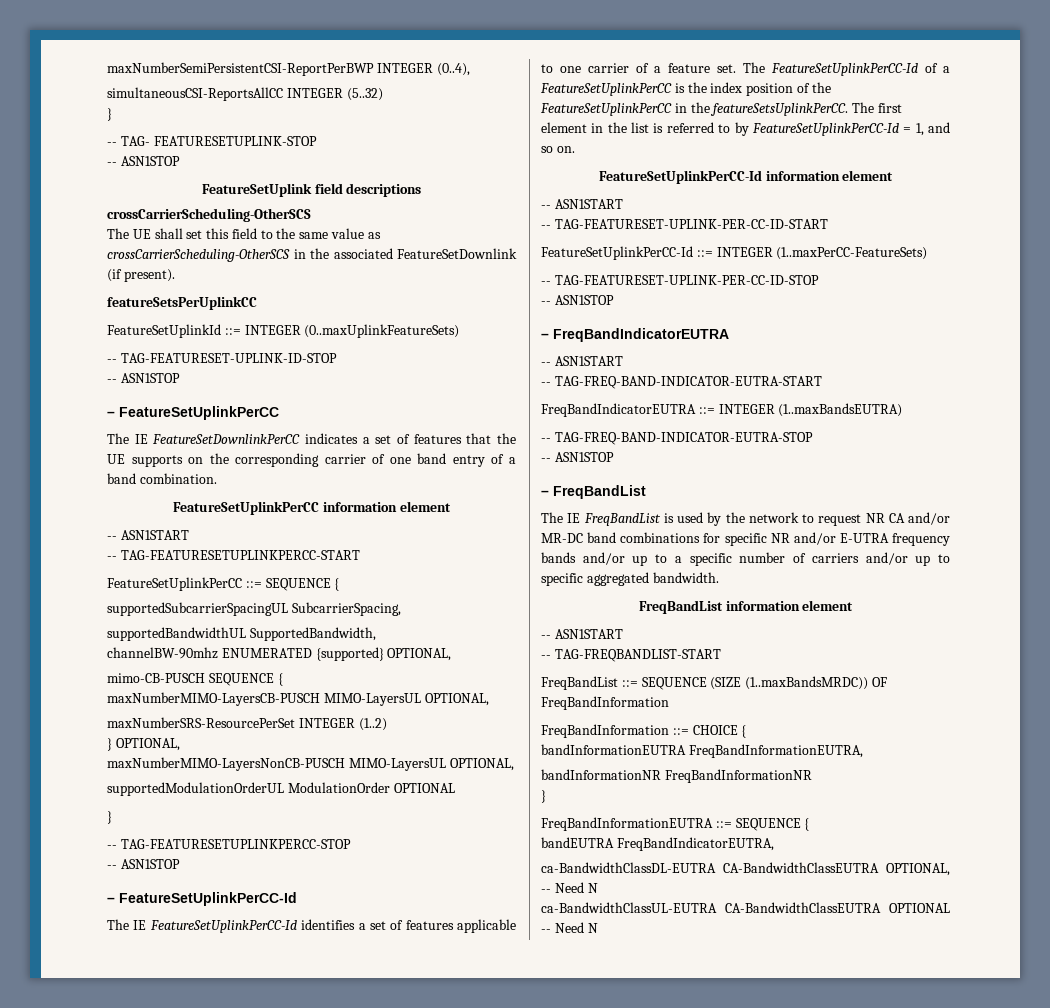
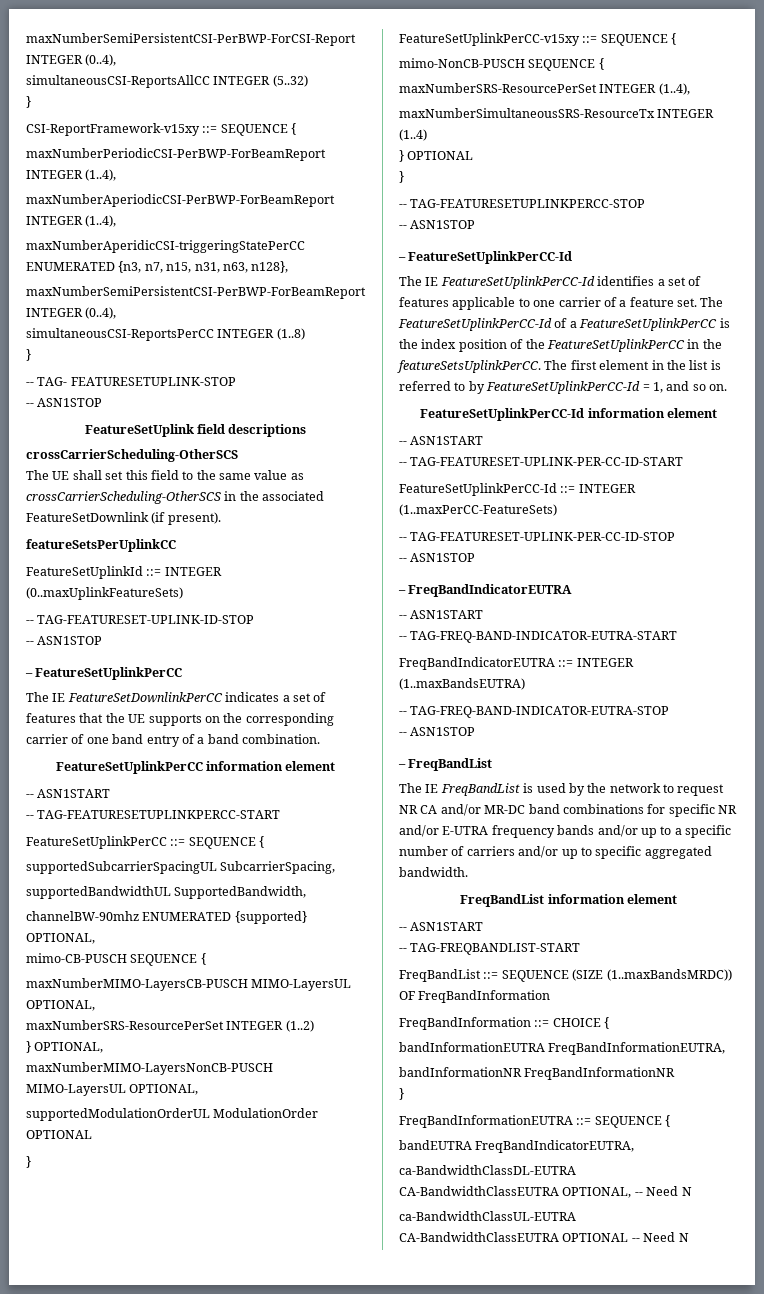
- maxNumberSemiPersistentCSI-ReportPerBWP INTEGER (0..4),
+ maxNumberSemiPersistentCSI-PerBWP-ForCSI-Report INTEGER (0..4),
+ CSI-ReportFramework-v15xy ::= SEQUENCE {
+ maxNumberPeriodicCSI-PerBWP-ForBeamReport INTEGER (1..4),
+ maxNumberAperiodicCSI-PerBWP-ForBeamReport INTEGER (1..4),
+ maxNumberAperidicCSI-triggeringStatePerCC ENUMERATED {n3, n7, n15, n31, n63, n128},
+ maxNumberSemiPersistentCSI-PerBWP-ForBeamReport INTEGER (0..4),
+ simultaneousCSI-ReportsPerCC INTEGER (1..8)
+ }
+ FeatureSetUplinkPerCC-v15xy ::= SEQUENCE {
+ mimo-NonCB-PUSCH SEQUENCE {
+ maxNumberSRS-ResourcePerSet INTEGER (1..4),
+ maxNumberSimultaneousSRS-ResourceTx INTEGER (1..4)
+ } OPTIONAL
+ }

